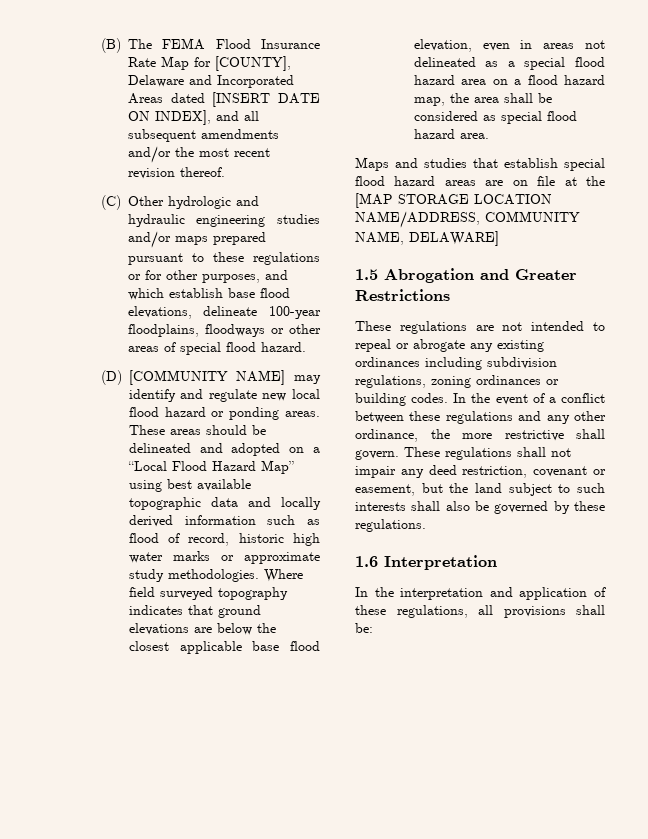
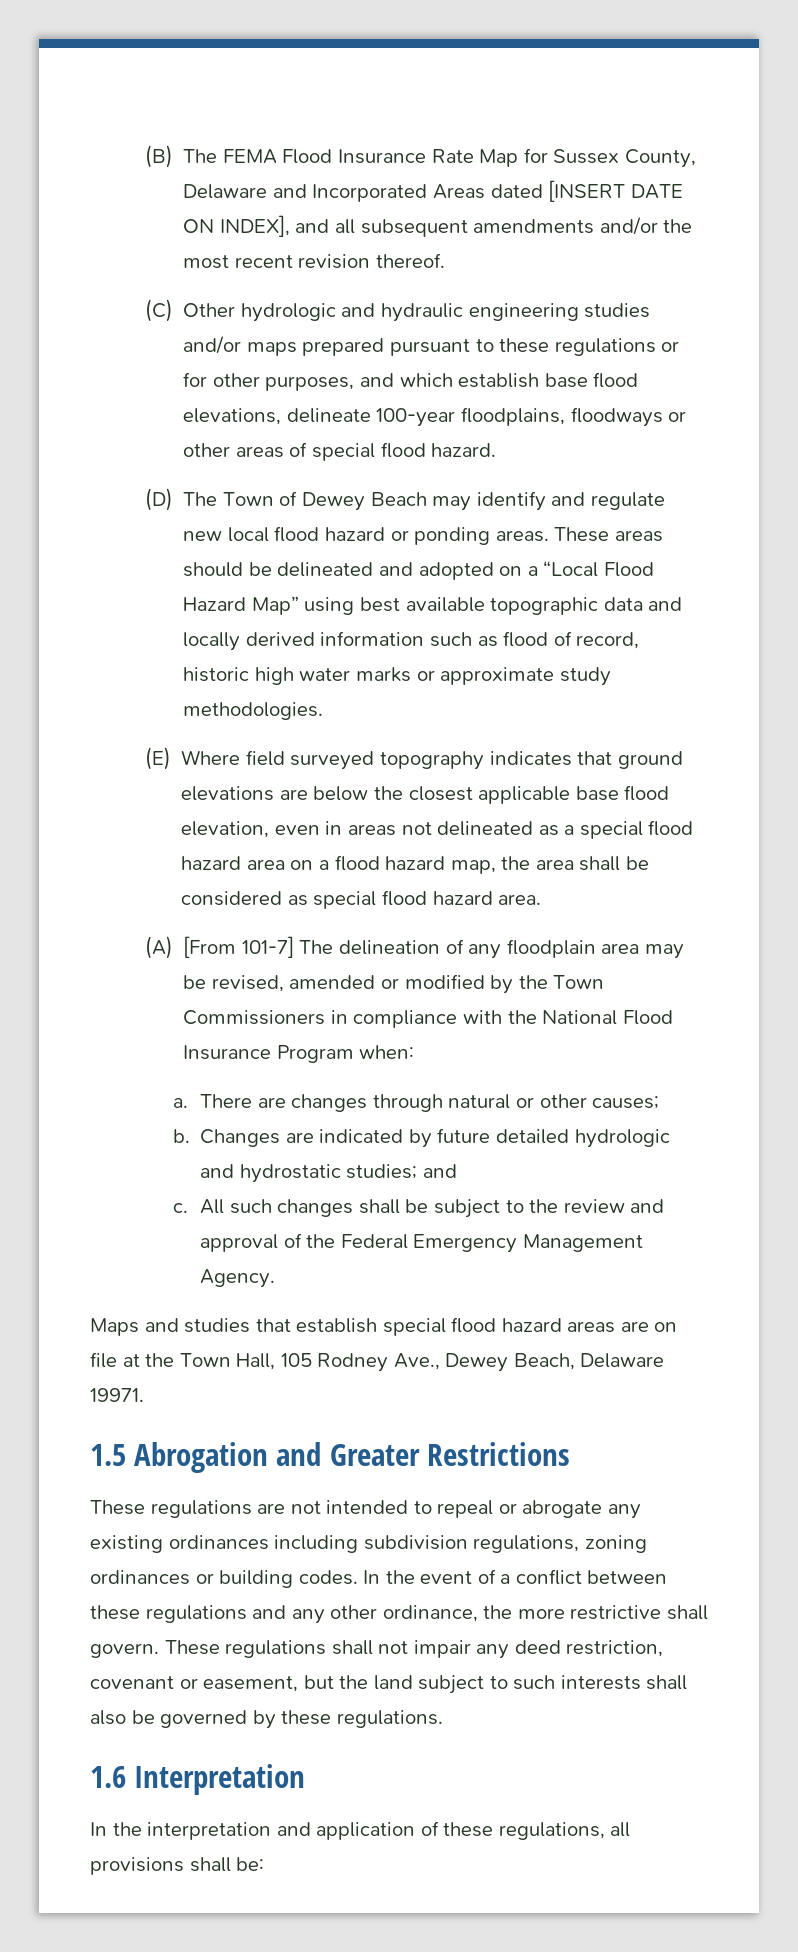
- (B) The FEMA Flood Insurance Rate Map for [COUNTY], Delaware and Incorporated Areas dated [INSERT DATE ON INDEX], and all subsequent amendments and/or the most recent revision thereof.
+ (B) The FEMA Flood Insurance Rate Map for Sussex County, Delaware and Incorporated Areas dated [INSERT DATE ON INDEX], and all subsequent amendments and/or the most recent revision thereof.
- (D) [COMMUNITY NAME] may identify and regulate new local flood hazard or ponding areas.
+ (D) The Town of Dewey Beach may identify and regulate new local flood hazard or ponding areas.
- These areas should be delineated and adopted on a “Local Flood Hazard Map” using best available topographic data and locally derived information such as flood of record, historic high water marks or approximate study methodologies. Where field surveyed topography indicates that ground elevations are below the closest applicable base flood elevation, even in areas not delineated as a special flood hazard area on a flood hazard map, the area shall be considered as special flood hazard area.
+ These areas should be delineated and adopted on a “Local Flood Hazard Map” using best available topographic data and locally derived information such as flood of record, historic high water marks or approximate study methodologies.
+ (E) Where field surveyed topography indicates that ground elevations are below the closest applicable base flood elevation, even in areas not delineated as a special flood hazard area on a flood hazard map, the area shall be considered as special flood hazard area.
+ (A) [From 101-7] The delineation of any floodplain area may be revised, amended or modified by the Town Commissioners in compliance with the National Flood Insurance Program when:
+ a. There are changes through natural or other causes;
+ b. Changes are indicated by future detailed hydrologic and hydrostatic studies; and
+ c. All such changes shall be subject to the review and approval of the Federal Emergency Management Agency.
- Maps and studies that establish special flood hazard areas are on file at the [MAP STORAGE LOCATION NAME/ADDRESS, COMMUNITY NAME, DELAWARE]
+ Maps and studies that establish special flood hazard areas are on file at the Town Hall, 105 Rodney Ave., Dewey Beach, Delaware 19971.

